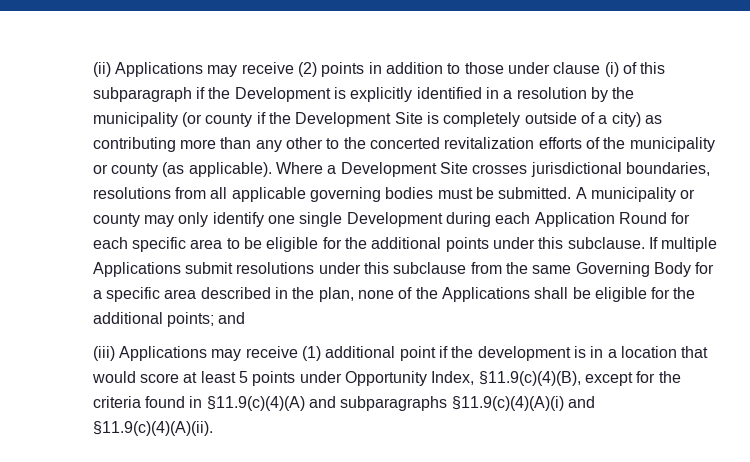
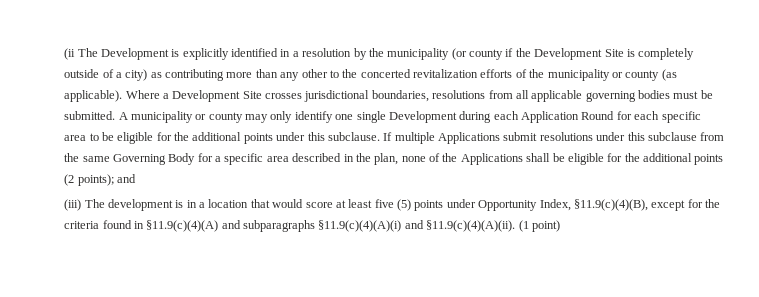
- (ii) Applications may receive (2) points in addition to those under clause (i) of this subparagraph if the Development is explicitly identified in a resolution by the municipality (or county if the Development Site is completely outside of a city) as contributing more than any other to the concerted revitalization efforts of the municipality or county (as applicable).
+ (ii The Development is explicitly identified in a resolution by the municipality (or county if the Development Site is completely outside of a city) as contributing more than any other to the concerted revitalization efforts of the municipality or county (as applicable).
- If multiple Applications submit resolutions under this subclause from the same Governing Body for a specific area described in the plan, none of the Applications shall be eligible for the additional points; and
+ If multiple Applications submit resolutions under this subclause from the same Governing Body for a specific area described in the plan, none of the Applications shall be eligible for the additional points (2 points); and
- (iii) Applications may receive (1) additional point if the development is in a location that would score at least 5 points under Opportunity Index, §11.9(c)(4)(B), except for the criteria found in §11.9(c)(4)(A) and subparagraphs §11.9(c)(4)(A)(i) and §11.9(c)(4)(A)(ii).
+ (iii) The development is in a location that would score at least five (5) points under Opportunity Index, §11.9(c)(4)(B), except for the criteria found in §11.9(c)(4)(A) and subparagraphs §11.9(c)(4)(A)(i) and §11.9(c)(4)(A)(ii). (1 point)

